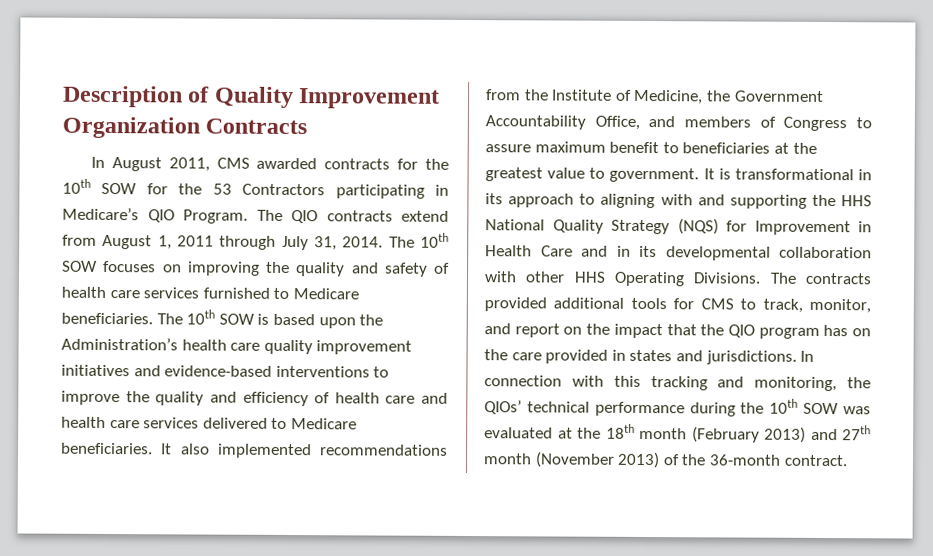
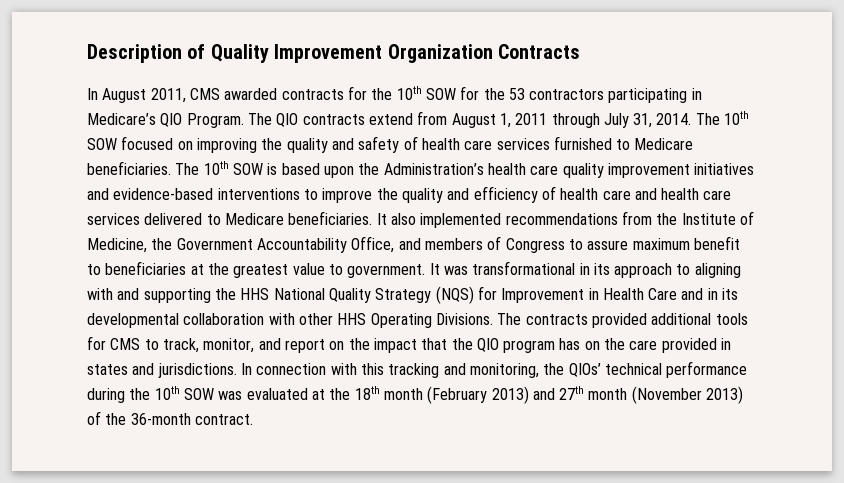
- In August 2011, CMS awarded contracts for the 10th SOW for the 53 Contractors participating in Medicare’s QIO Program.
+ In August 2011, CMS awarded contracts for the 10th SOW for the 53 contractors participating in Medicare’s QIO Program.
- The 10th SOW focuses on improving the quality and safety of health care services furnished to Medicare beneficiaries.
+ The 10th SOW focused on improving the quality and safety of health care services furnished to Medicare beneficiaries.
- It is transformational in its approach to aligning with and supporting the HHS National Quality Strategy (NQS) for Improvement in Health Care and in its developmental collaboration with other HHS Operating Divisions.
+ It was transformational in its approach to aligning with and supporting the HHS National Quality Strategy (NQS) for Improvement in Health Care and in its developmental collaboration with other HHS Operating Divisions.

